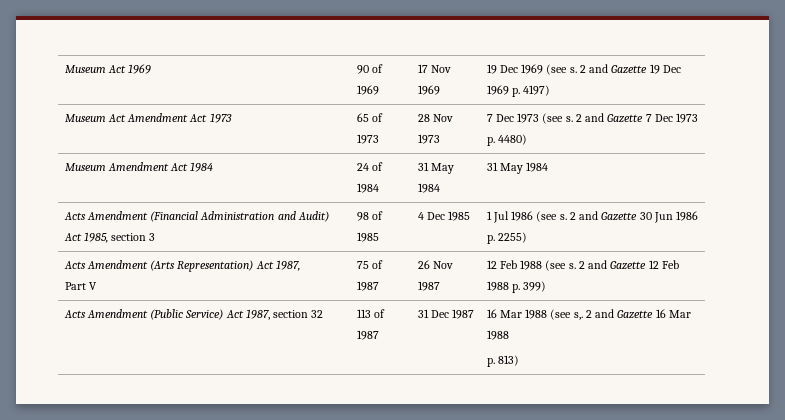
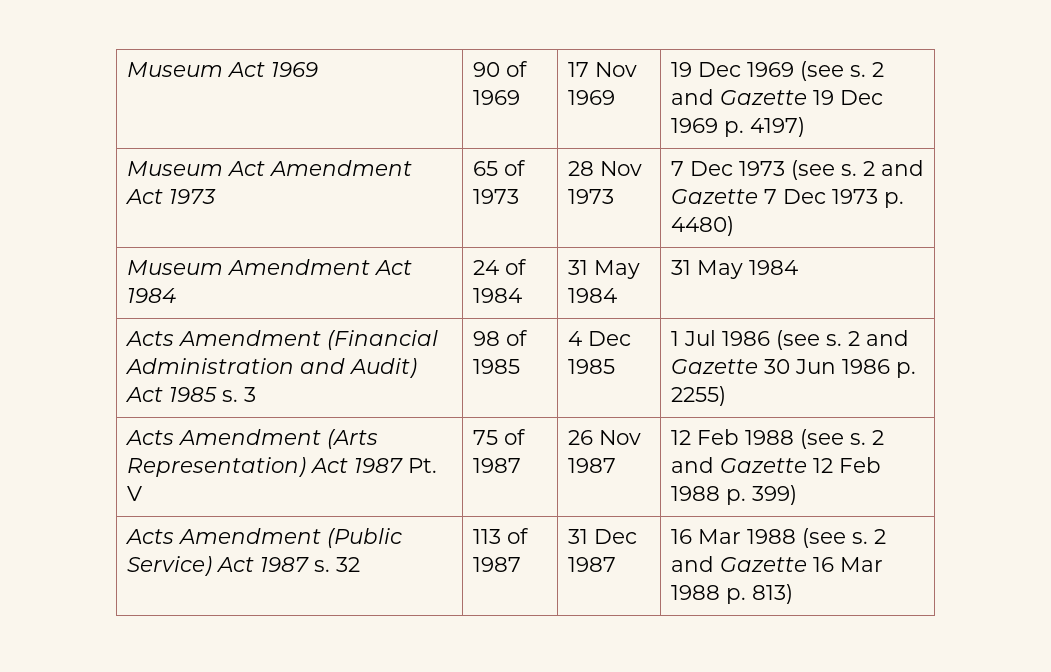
- Acts Amendment (Financial Administration and Audit) Act 1985, section 3 | 98 of 1985 | 4 Dec 1985 | 1 Jul 1986 (see s. 2 and Gazette 30 Jun 1986 p. 2255)
+ Acts Amendment (Financial Administration and Audit) Act 1985 s. 3 | 98 of 1985 | 4 Dec 1985 | 1 Jul 1986 (see s. 2 and Gazette 30 Jun 1986 p. 2255)
- Acts Amendment (Arts Representation) Act 1987,
- Part V | 75 of 1987 | 26 Nov 1987 | 12 Feb 1988 (see s. 2 and Gazette 12 Feb 1988 p. 399)
+ Acts Amendment (Arts Representation) Act 1987 Pt. V | 75 of 1987 | 26 Nov 1987 | 12 Feb 1988 (see s. 2 and Gazette 12 Feb 1988 p. 399)
- Acts Amendment (Public Service) Act 1987, section 32 | 113 of 1987 | 31 Dec 1987 | 16 Mar 1988 (see s,. 2 and Gazette 16 Mar 1988
- p. 813)
+ Acts Amendment (Public Service) Act 1987 s. 32 | 113 of 1987 | 31 Dec 1987 | 16 Mar 1988 (see s. 2 and Gazette 16 Mar 1988 p. 813)

